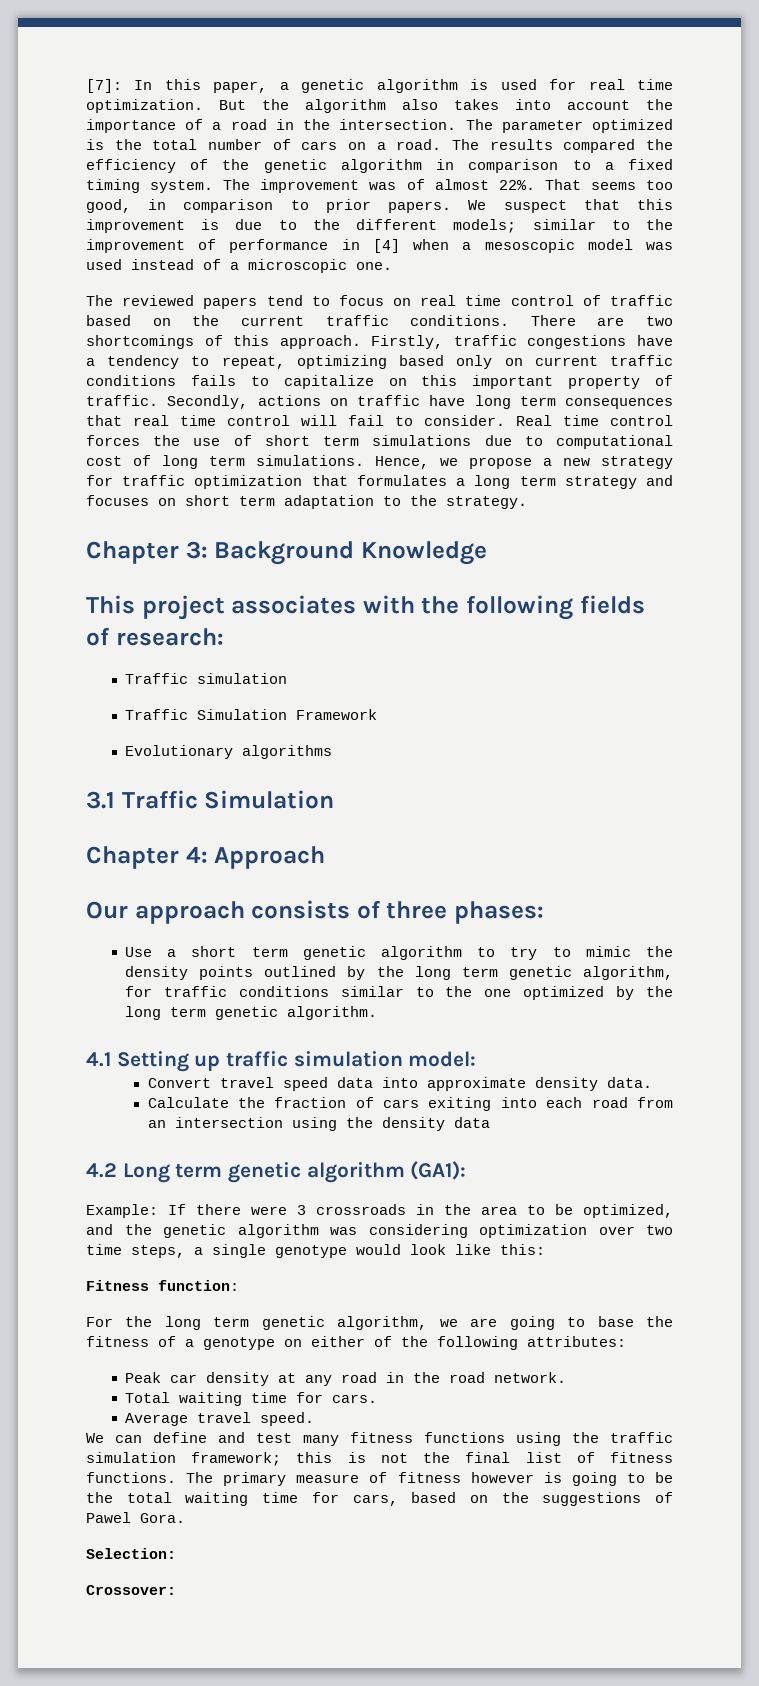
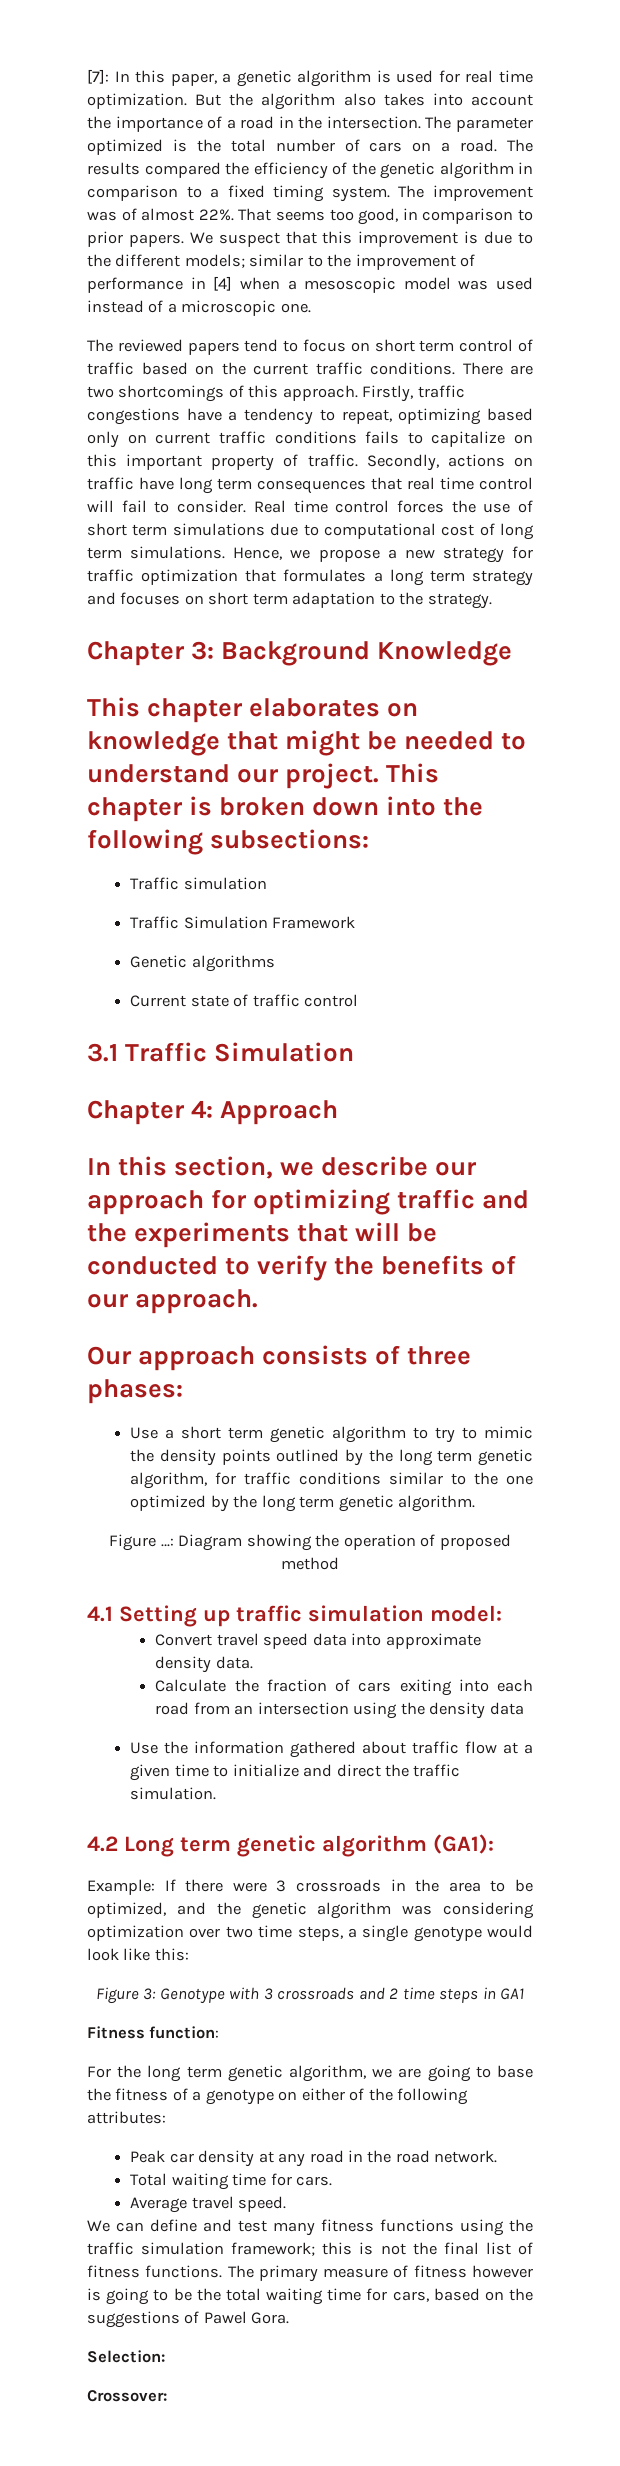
- The reviewed papers tend to focus on real time control of traffic based on the current traffic conditions.
+ The reviewed papers tend to focus on short term control of traffic based on the current traffic conditions.
- This project associates with the following fields of research:
+ This chapter elaborates on knowledge that might be needed to understand our project. This chapter is broken down into the following subsections:
- Evolutionary algorithms
+ Genetic algorithms
+ Current state of traffic control
+ In this section, we describe our approach for optimizing traffic and the experiments that will be conducted to verify the benefits of our approach.
+ Figure …: Diagram showing the operation of proposed method
+ Use the information gathered about traffic flow at a given time to initialize and direct the traffic simulation.
+ Figure 3: Genotype with 3 crossroads and 2 time steps in GA1

